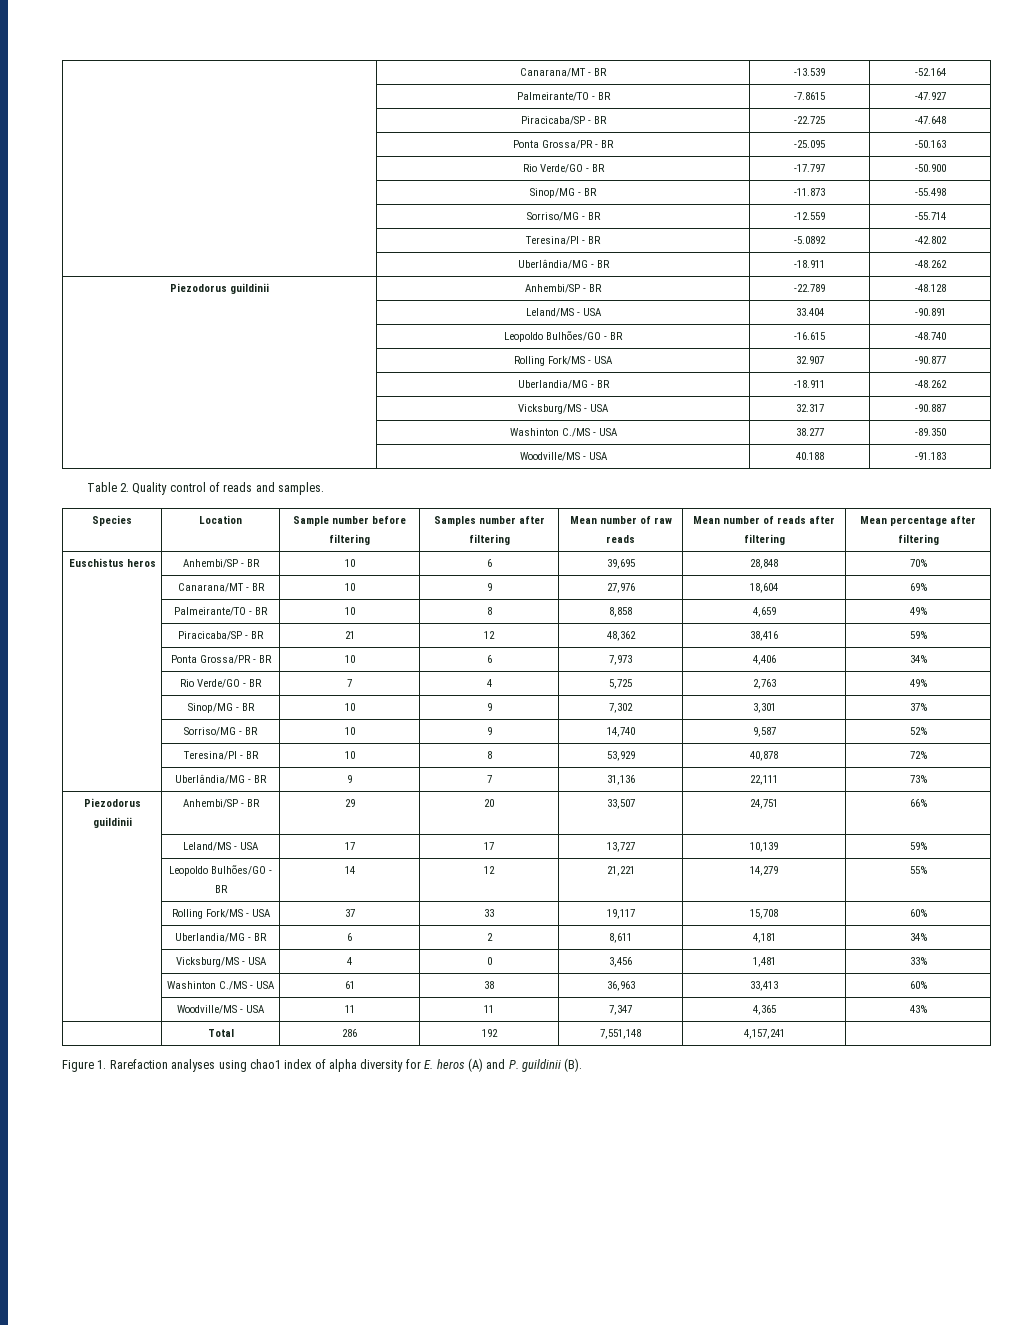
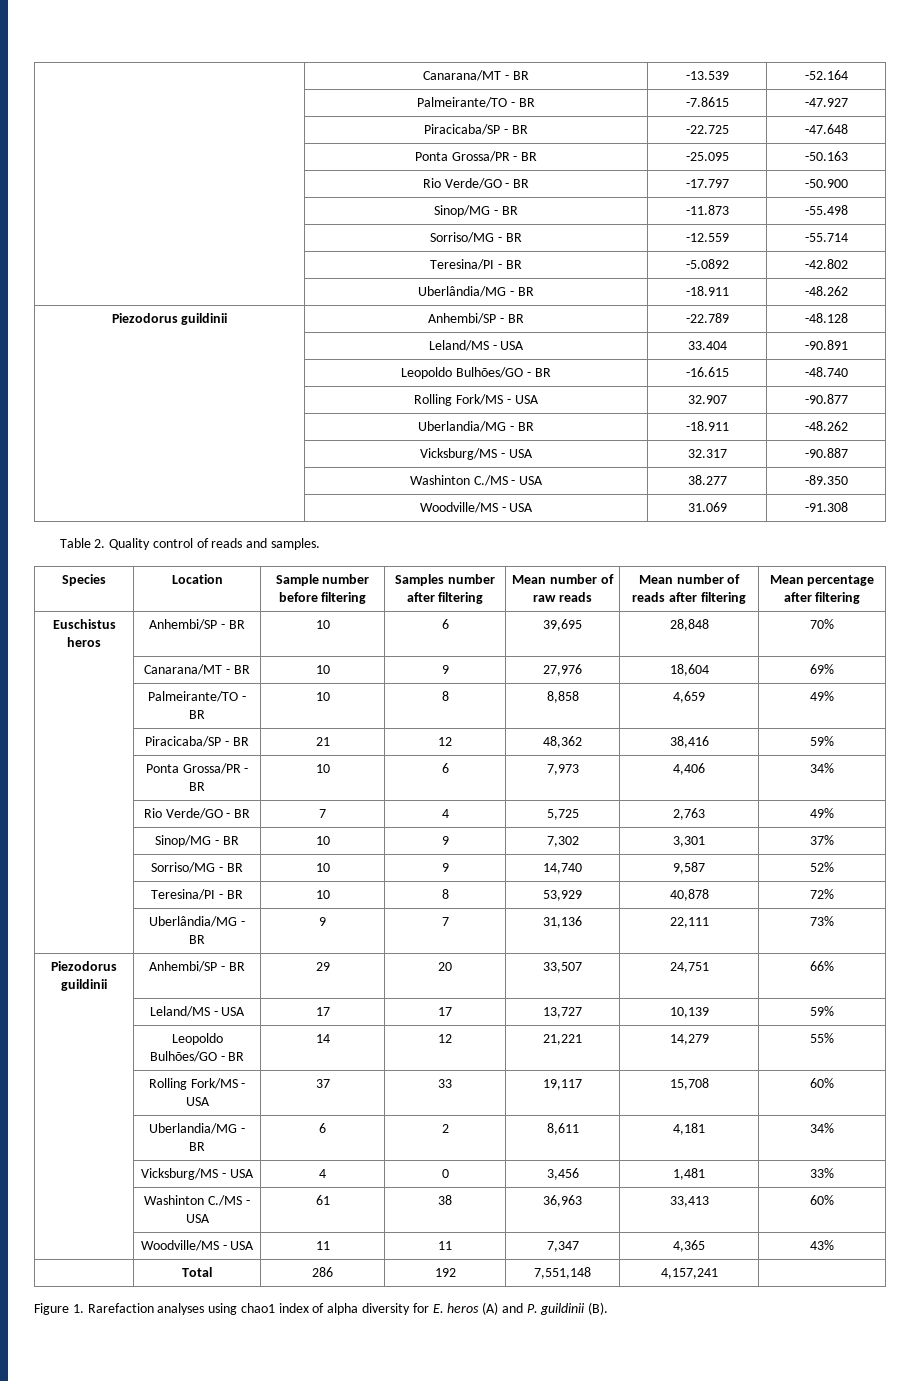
- | Woodville/MS - USA | 40.188 | -91.183
+ | Woodville/MS - USA | 31.069 | -91.308

